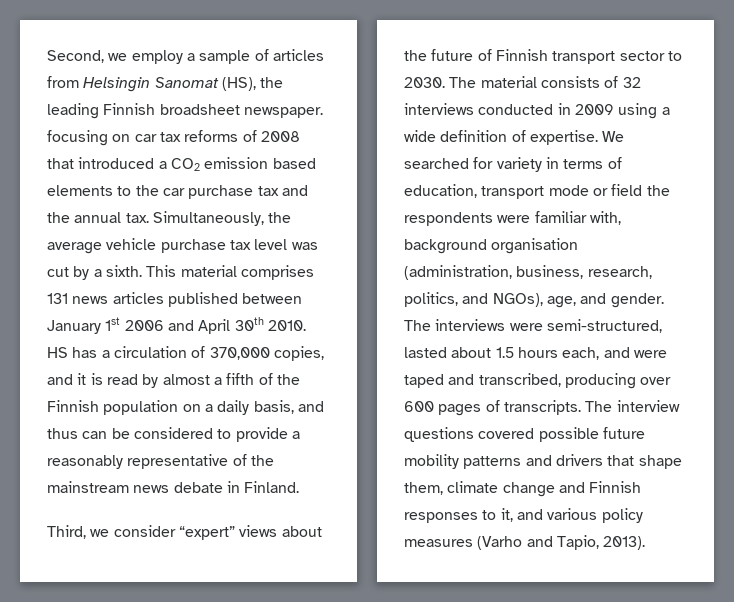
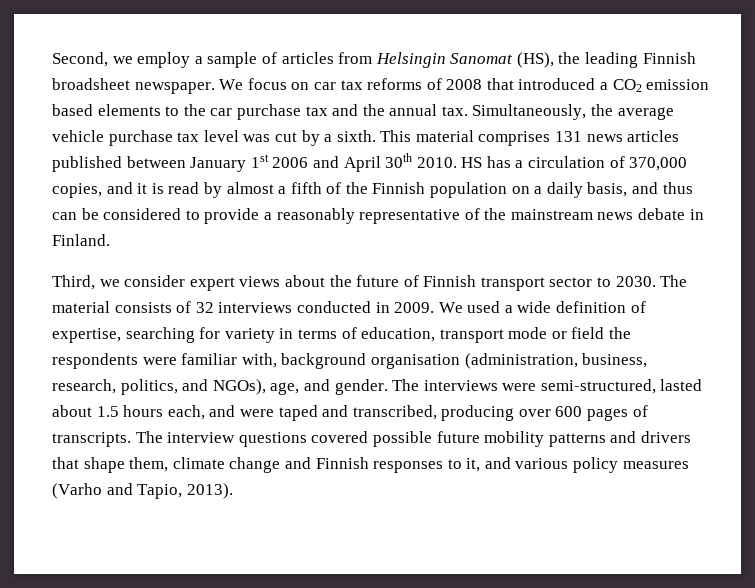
- Second, we employ a sample of articles from Helsingin Sanomat (HS), the leading Finnish broadsheet newspaper. focusing on car tax reforms of 2008 that introduced a CO2 emission based elements to the car purchase tax and the annual tax.
+ Second, we employ a sample of articles from Helsingin Sanomat (HS), the leading Finnish broadsheet newspaper. We focus on car tax reforms of 2008 that introduced a CO2 emission based elements to the car purchase tax and the annual tax.
- Third, we consider “expert” views about the future of Finnish transport sector to 2030.
+ Third, we consider expert views about the future of Finnish transport sector to 2030.
- The material consists of 32 interviews conducted in 2009 using a wide definition of expertise. We searched for variety in terms of education, transport mode or field the respondents were familiar with, background organisation (administration, business, research, politics, and NGOs), age, and gender.
+ The material consists of 32 interviews conducted in 2009. We used a wide definition of expertise, searching for variety in terms of education, transport mode or field the respondents were familiar with, background organisation (administration, business, research, politics, and NGOs), age, and gender.

